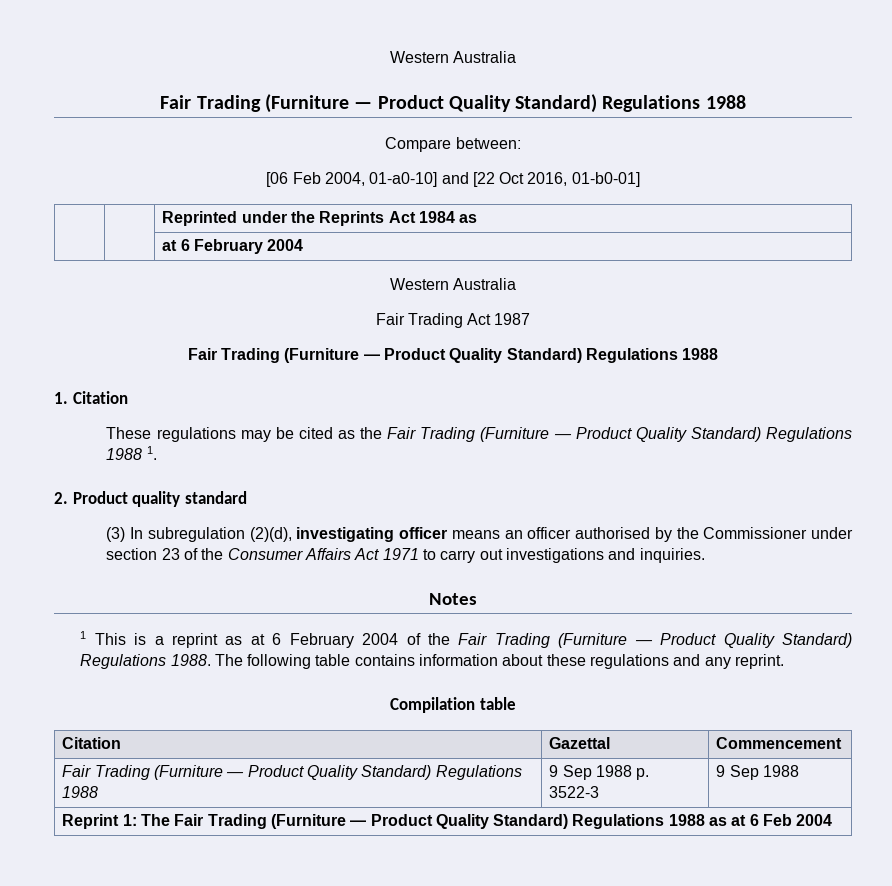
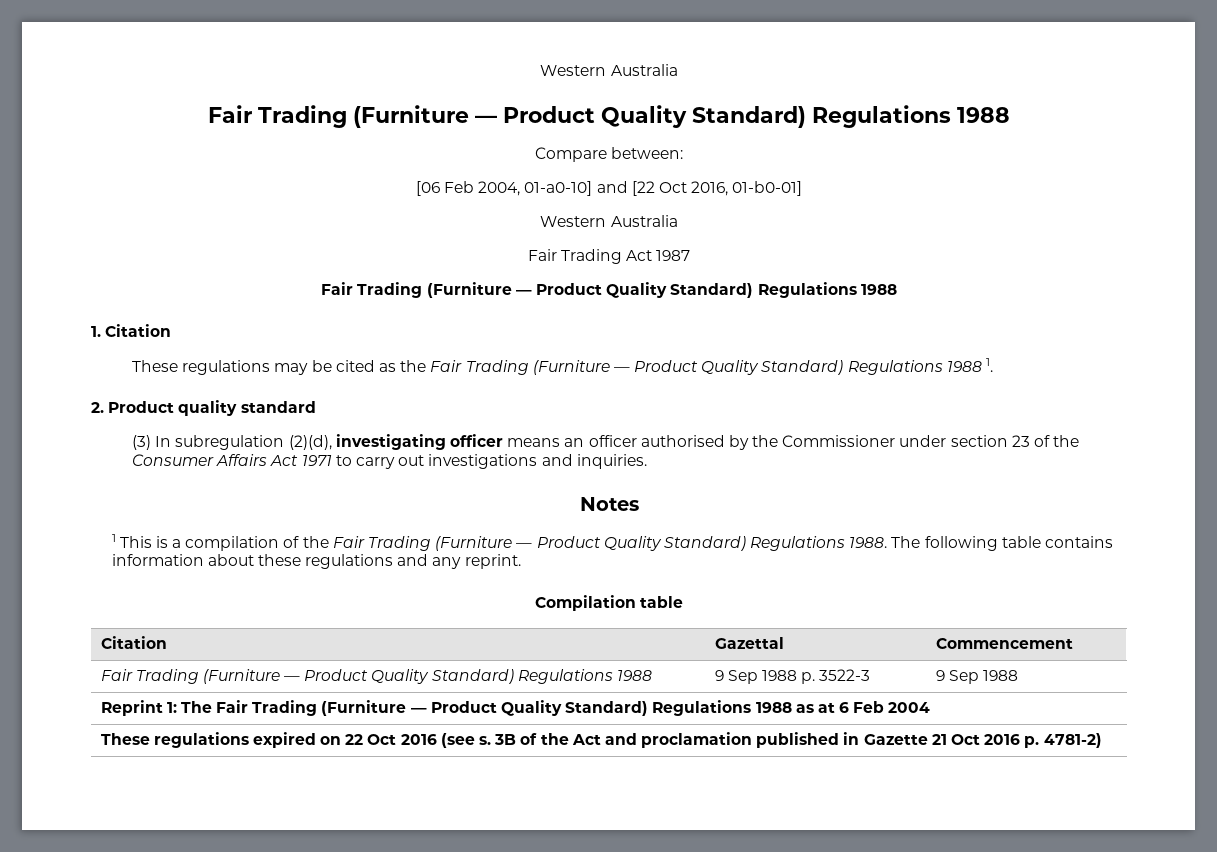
- | | Reprinted under the Reprints Act 1984 as
- | | at 6 February 2004
- 1 This is a reprint as at 6 February 2004 of the Fair Trading (Furniture — Product Quality Standard) Regulations 1988.
+ 1 This is a compilation of the Fair Trading (Furniture — Product Quality Standard) Regulations 1988.
+ These regulations expired on 22 Oct 2016 (see s. 3B of the Act and proclamation published in Gazette 21 Oct 2016 p. 4781-2)

